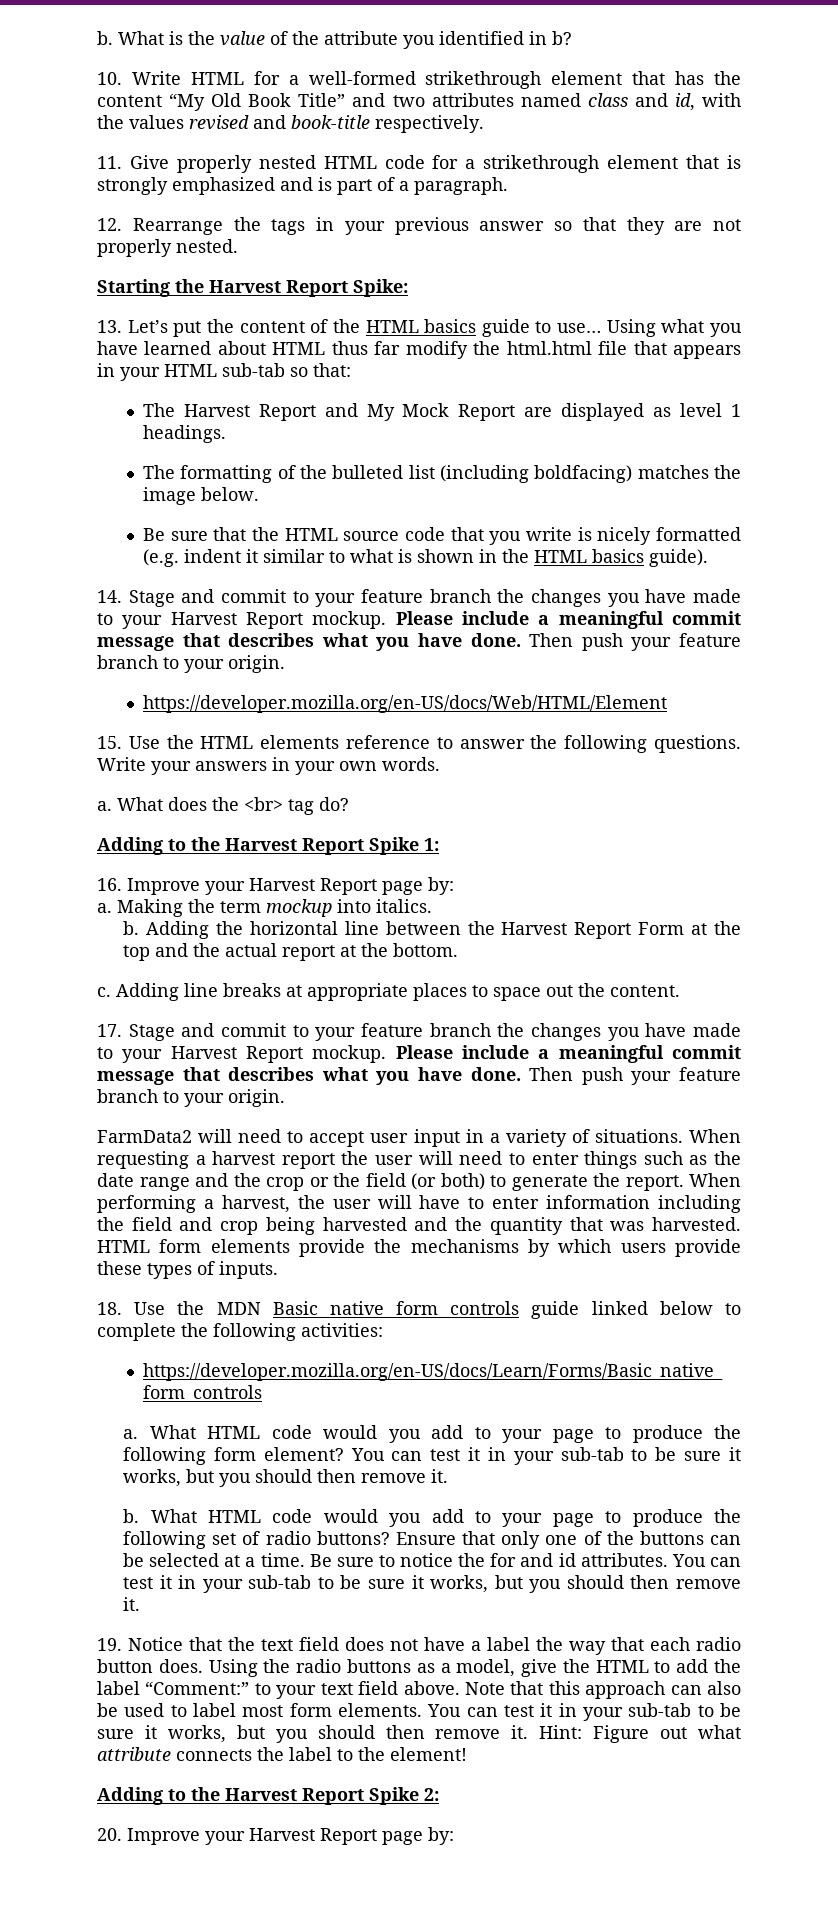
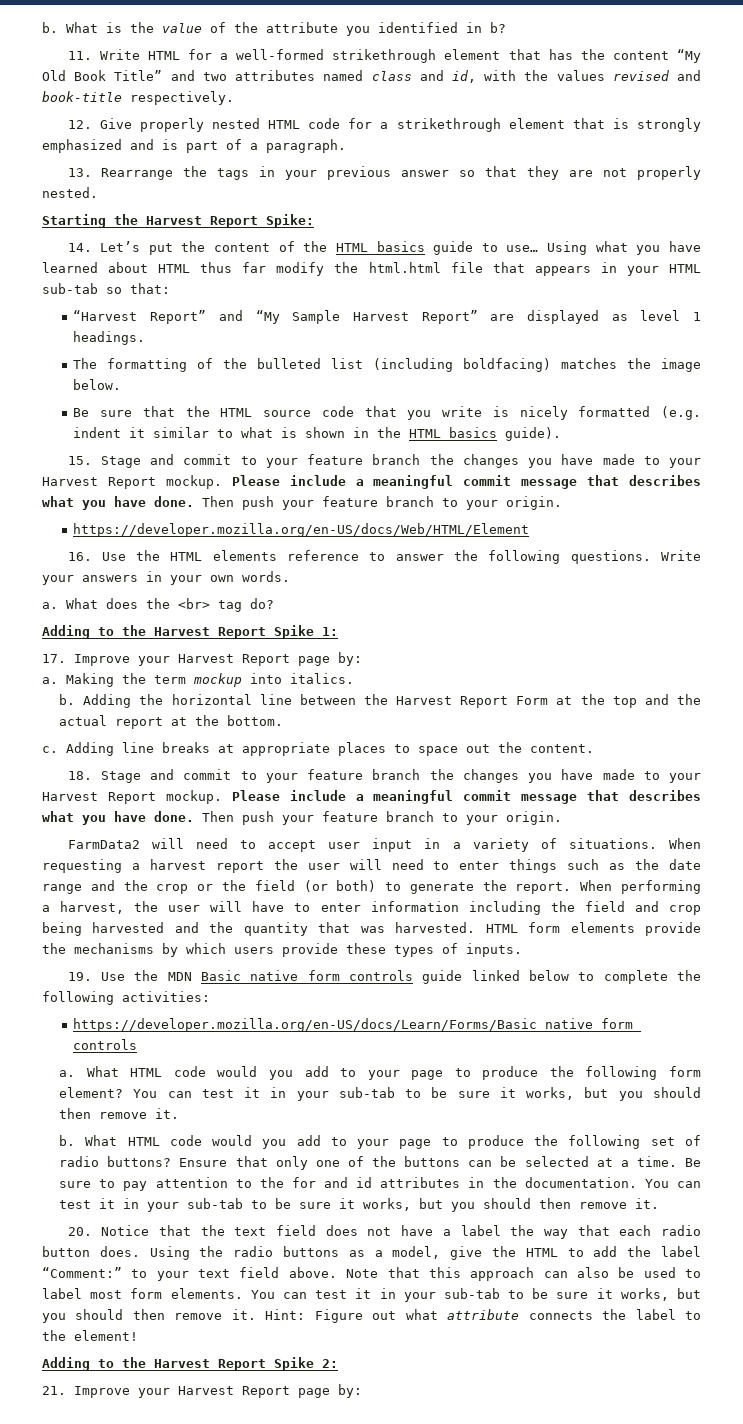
- 10. Write HTML for a well-formed strikethrough element that has the content “My Old Book Title” and two attributes named class and id, with the values revised and book-title respectively.
+ 11. Write HTML for a well-formed strikethrough element that has the content “My Old Book Title” and two attributes named class and id, with the values revised and book-title respectively.
- 11. Give properly nested HTML code for a strikethrough element that is strongly emphasized and is part of a paragraph.
+ 12. Give properly nested HTML code for a strikethrough element that is strongly emphasized and is part of a paragraph.
- 12. Rearrange the tags in your previous answer so that they are not properly nested.
+ 13. Rearrange the tags in your previous answer so that they are not properly nested.
- 13. Let’s put the content of the HTML basics guide to use…
+ 14. Let’s put the content of the HTML basics guide to use…
- The Harvest Report and My Mock Report are displayed as level 1 headings.
+ “Harvest Report” and “My Sample Harvest Report” are displayed as level 1 headings.
- 14. Stage and commit to your feature branch the changes you have made to your Harvest Report mockup.
+ 15. Stage and commit to your feature branch the changes you have made to your Harvest Report mockup.
- 15. Use the HTML elements reference to answer the following questions.
+ 16. Use the HTML elements reference to answer the following questions.
- 16. Improve your Harvest Report page by:
+ 17. Improve your Harvest Report page by:
- 17. Stage and commit to your feature branch the changes you have made to your Harvest Report mockup.
+ 18. Stage and commit to your feature branch the changes you have made to your Harvest Report mockup.
- 18. Use the MDN Basic native form controls guide linked below to complete the following activities:
+ 19. Use the MDN Basic native form controls guide linked below to complete the following activities:
- Be sure to notice the for and id attributes.
+ Be sure to pay attention to the for and id attributes in the documentation.
- 19. Notice that the text field does not have a label the way that each radio button does.
+ 20. Notice that the text field does not have a label the way that each radio button does.
- 20. Improve your Harvest Report page by:
+ 21. Improve your Harvest Report page by:

